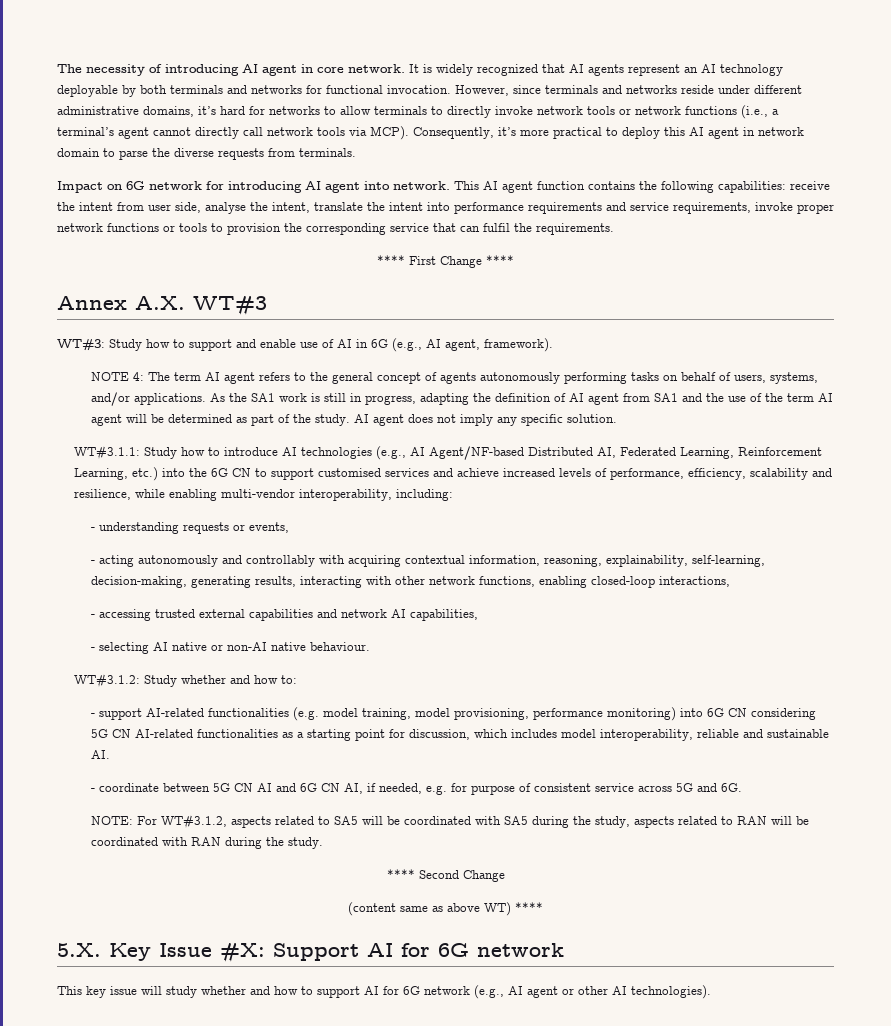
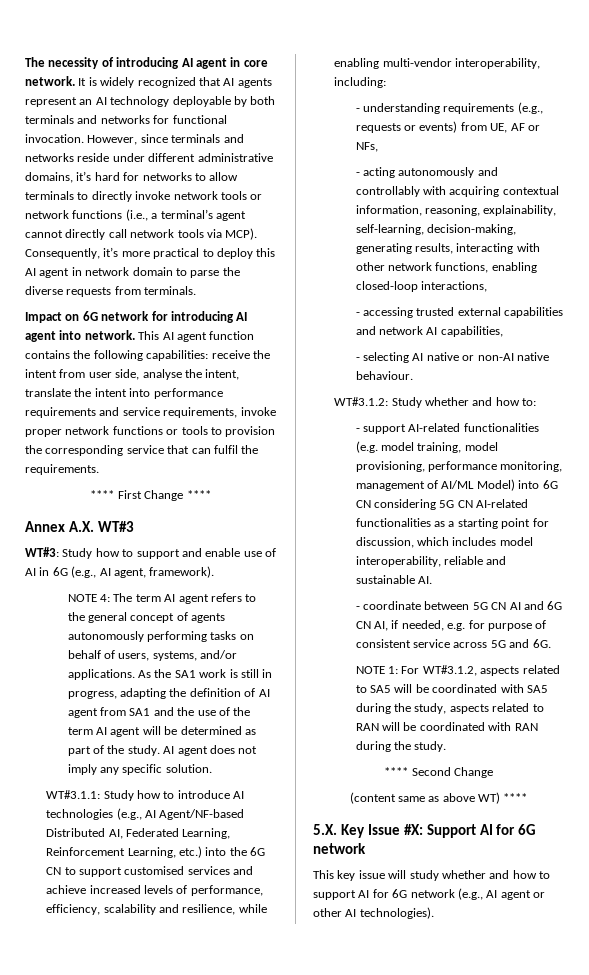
- - understanding requests or events,
+ - understanding requirements (e.g., requests or events) from UE, AF or NFs,
- - support AI-related functionalities (e.g. model training, model provisioning, performance monitoring) into 6G CN considering 5G CN AI-related functionalities as a starting point for discussion, which includes model interoperability, reliable and sustainable AI.
+ - support AI-related functionalities (e.g. model training, model provisioning, performance monitoring, management of AI/ML Model) into 6G CN considering 5G CN AI-related functionalities as a starting point for discussion, which includes model interoperability, reliable and sustainable AI.
- NOTE: For WT#3.1.2, aspects related to SA5 will be coordinated with SA5 during the study, aspects related to RAN will be coordinated with RAN during the study.
+ NOTE 1: For WT#3.1.2, aspects related to SA5 will be coordinated with SA5 during the study, aspects related to RAN will be coordinated with RAN during the study.

